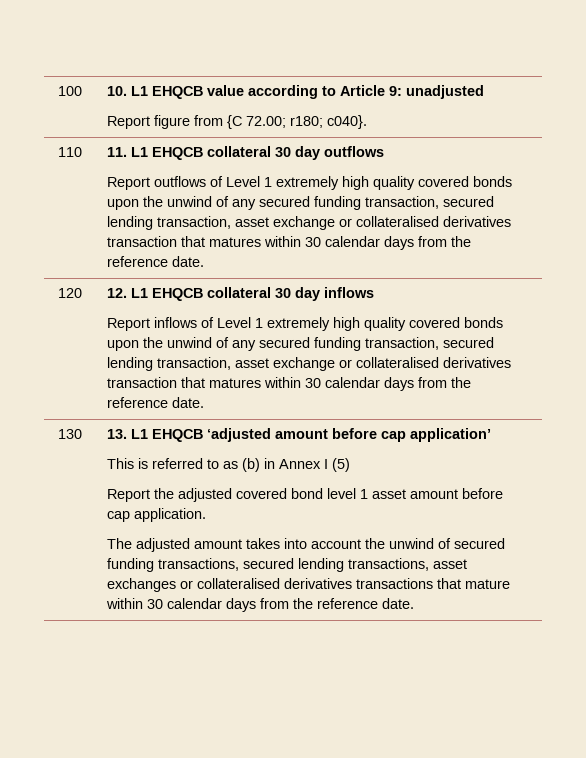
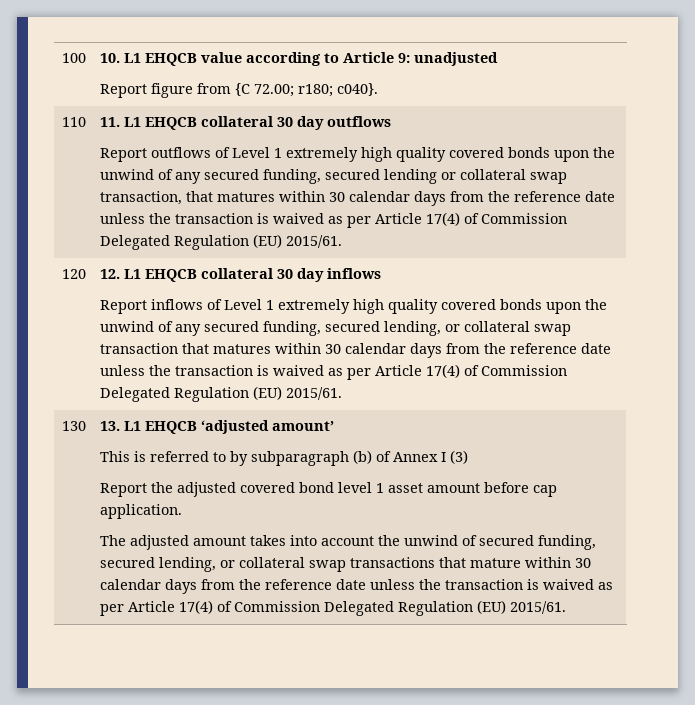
- Report outflows of Level 1 extremely high quality covered bonds upon the unwind of any secured funding transaction, secured lending transaction, asset exchange or collateralised derivatives transaction that matures within 30 calendar days from the reference date.
+ Report outflows of Level 1 extremely high quality covered bonds upon the unwind of any secured funding, secured lending or collateral swap transaction, that matures within 30 calendar days from the reference date unless the transaction is waived as per Article 17(4) of Commission Delegated Regulation (EU) 2015/61.
- Report inflows of Level 1 extremely high quality covered bonds upon the unwind of any secured funding transaction, secured lending transaction, asset exchange or collateralised derivatives transaction that matures within 30 calendar days from the reference date.
+ Report inflows of Level 1 extremely high quality covered bonds upon the unwind of any secured funding, secured lending, or collateral swap transaction that matures within 30 calendar days from the reference date unless the transaction is waived as per Article 17(4) of Commission Delegated Regulation (EU) 2015/61.
- 13. L1 EHQCB ‘adjusted amount before cap application’
+ 13. L1 EHQCB ‘adjusted amount’
- This is referred to as (b) in Annex I (5)
+ This is referred to by subparagraph (b) of Annex I (3)
- The adjusted amount takes into account the unwind of secured funding transactions, secured lending transactions, asset exchanges or collateralised derivatives transactions that mature within 30 calendar days from the reference date.
+ The adjusted amount takes into account the unwind of secured funding, secured lending, or collateral swap transactions that mature within 30 calendar days from the reference date unless the transaction is waived as per Article 17(4) of Commission Delegated Regulation (EU) 2015/61.

